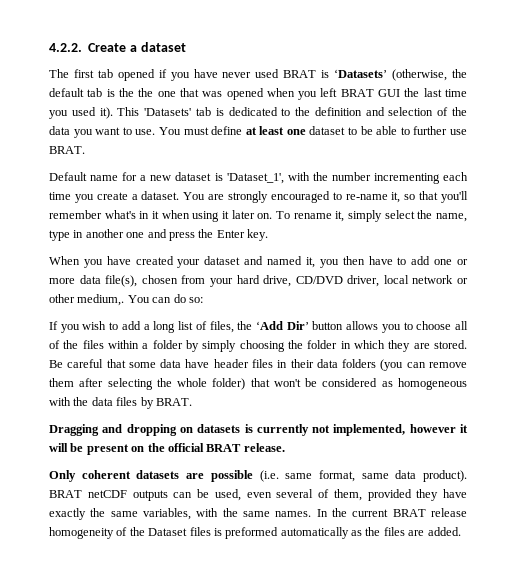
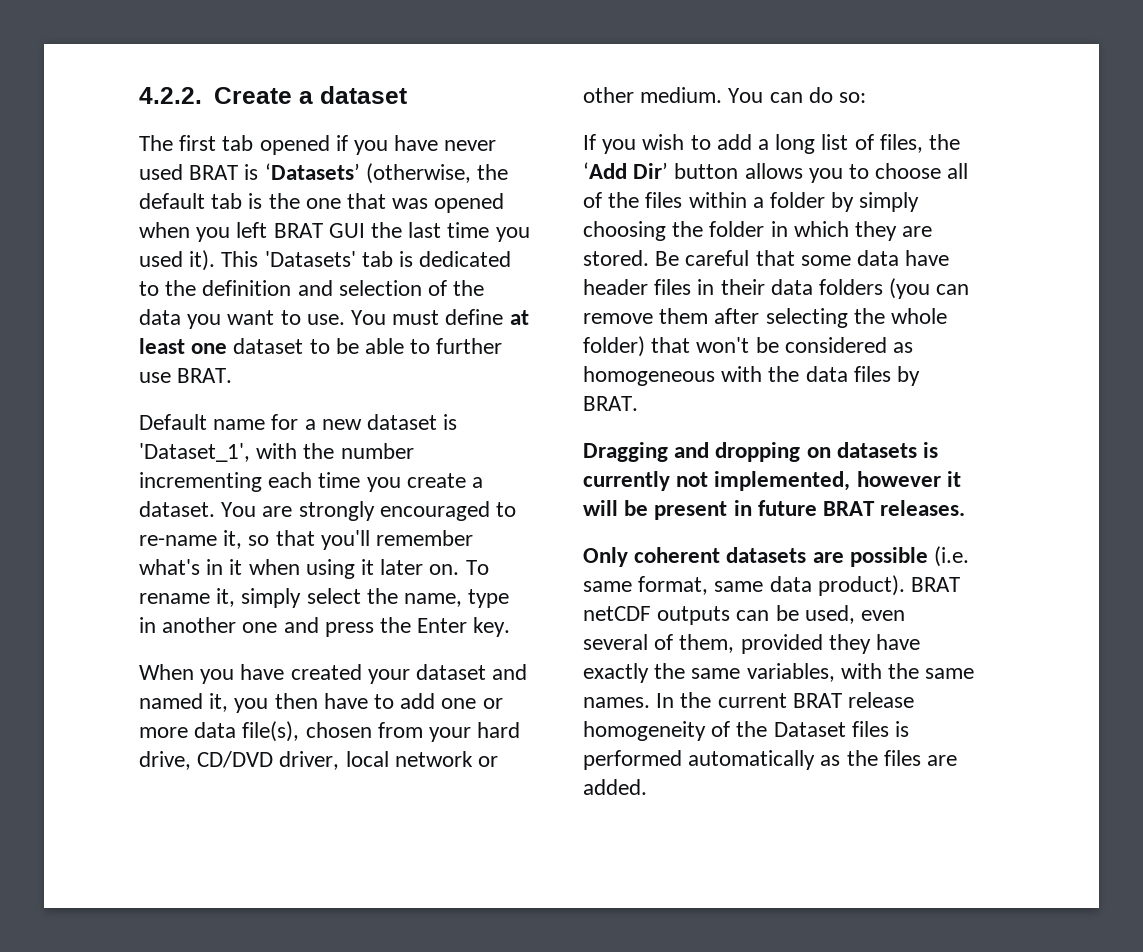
- The first tab opened if you have never used BRAT is ‘Datasets’ (otherwise, the default tab is the the one that was opened when you left BRAT GUI the last time you used it).
+ The first tab opened if you have never used BRAT is ‘Datasets’ (otherwise, the default tab is the one that was opened when you left BRAT GUI the last time you used it).
- When you have created your dataset and named it, you then have to add one or more data file(s), chosen from your hard drive, CD/DVD driver, local network or other medium,.
+ When you have created your dataset and named it, you then have to add one or more data file(s), chosen from your hard drive, CD/DVD driver, local network or other medium.
- Dragging and dropping on datasets is currently not implemented, however it will be present on the official BRAT release.
+ Dragging and dropping on datasets is currently not implemented, however it will be present in future BRAT releases.
- In the current BRAT release homogeneity of the Dataset files is preformed automatically as the files are added.
+ In the current BRAT release homogeneity of the Dataset files is performed automatically as the files are added.

